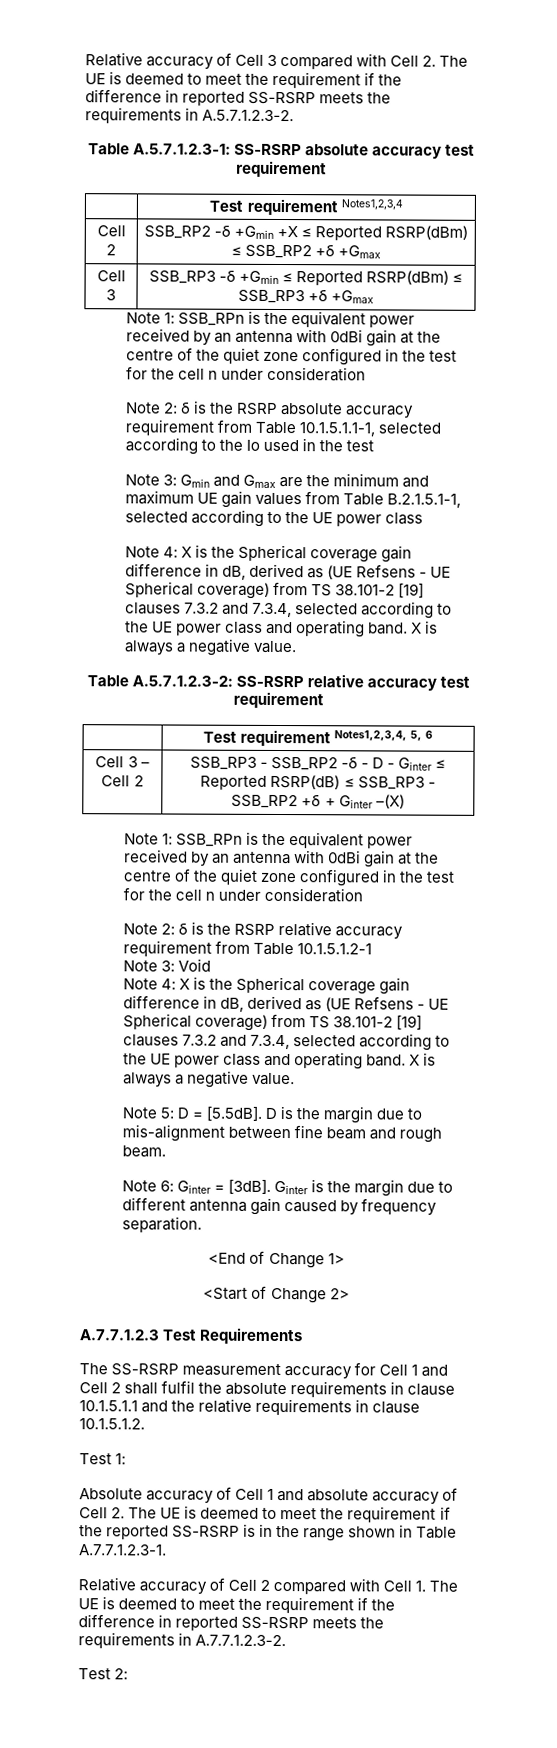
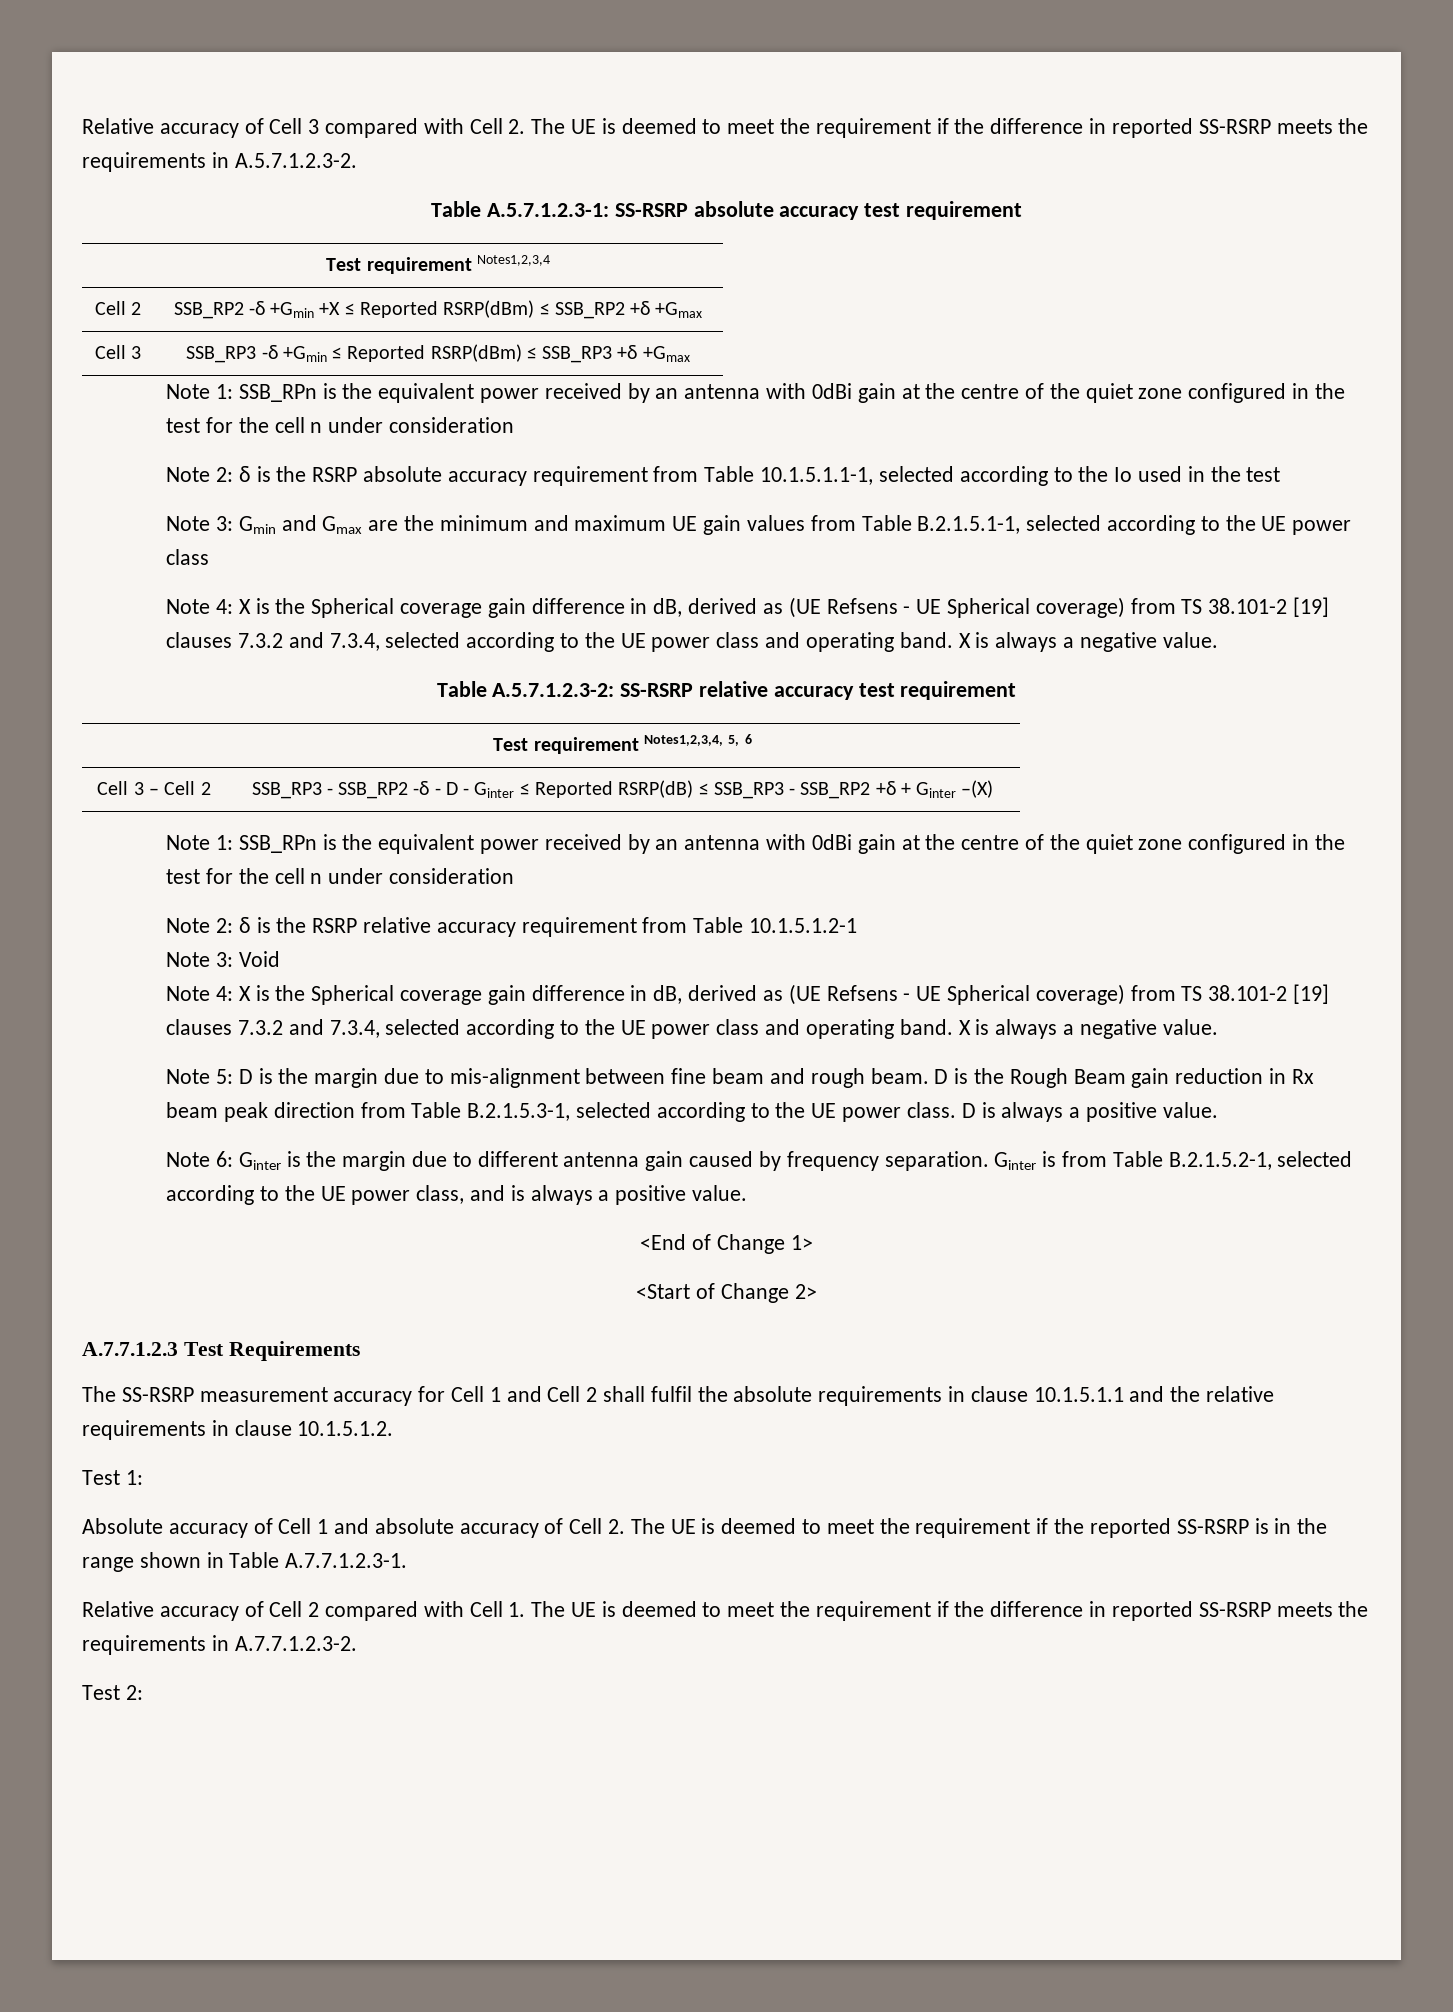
- Note 5: D = [5.5dB]. D is the margin due to mis-alignment between fine beam and rough beam.
+ Note 5: D is the margin due to mis-alignment between fine beam and rough beam. D is the Rough Beam gain reduction in Rx beam peak direction from Table B.2.1.5.3-1, selected according to the UE power class. D is always a positive value.
- Note 6: Ginter = [3dB]. Ginter is the margin due to different antenna gain caused by frequency separation.
+ Note 6: Ginter is the margin due to different antenna gain caused by frequency separation. Ginter is from Table B.2.1.5.2-1, selected according to the UE power class, and is always a positive value.

